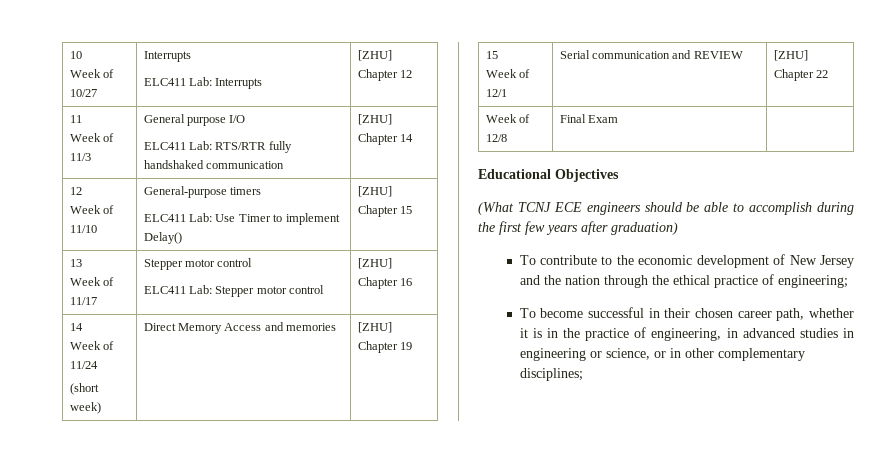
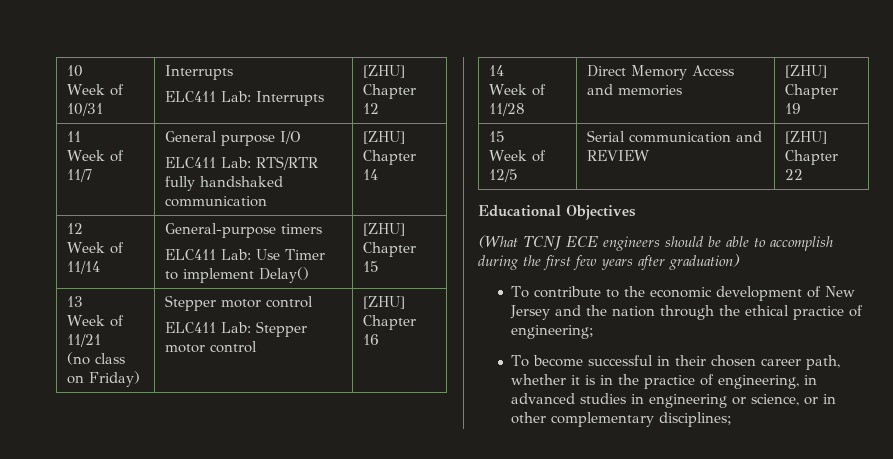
  10
- Week of 10/27 | Interrupts
+ Week of 10/31 | Interrupts
  11
- Week of 11/3 | General purpose I/O
+ Week of 11/7 | General purpose I/O
  ELC411 Lab: RTS/RTR fully handshaked communication | [ZHU] Chapter 14
  12
- Week of 11/10 | General-purpose timers
+ Week of 11/14 | General-purpose timers
  13
- Week of 11/17 | Stepper motor control
+ Week of 11/21
+ (no class on Friday) | Stepper motor control
  ELC411 Lab: Stepper motor control | [ZHU] Chapter 16
  14
- Week of 11/24
- (short week) | Direct Memory Access and memories | [ZHU] Chapter 19
+ Week of 11/28 | Direct Memory Access and memories | [ZHU] Chapter 19
  15
- Week of 12/1 | Serial communication and REVIEW | [ZHU] Chapter 22
+ Week of 12/5 | Serial communication and REVIEW | [ZHU] Chapter 22
- Week of 12/8 | Final Exam |

